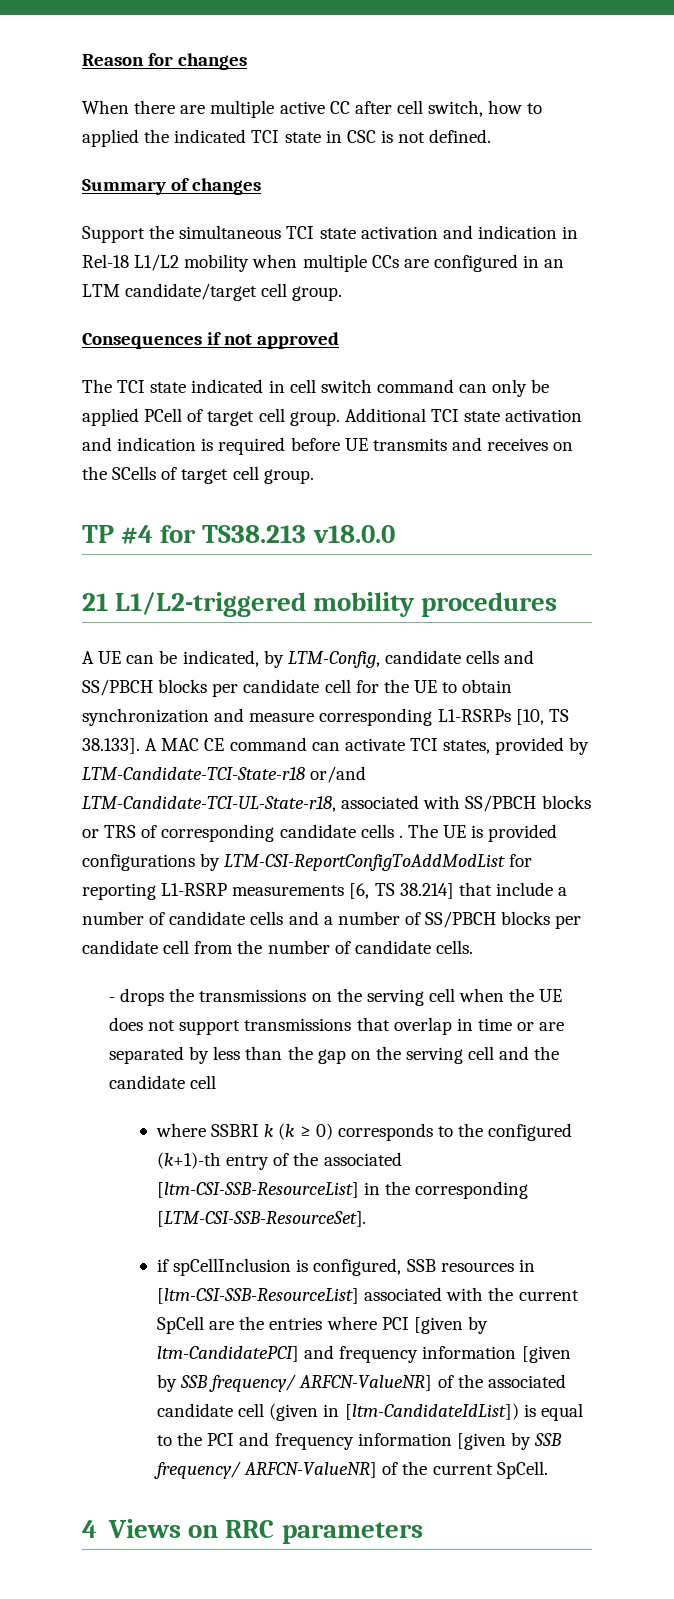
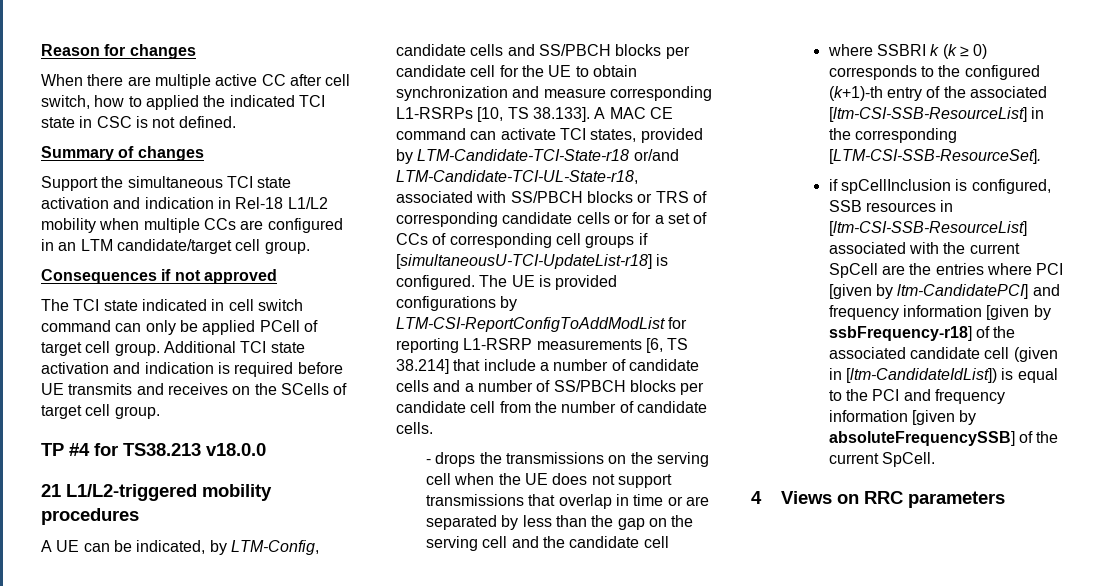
- A UE can be indicated, by LTM-Config, candidate cells and SS/PBCH blocks per candidate cell for the UE to obtain synchronization and measure corresponding L1-RSRPs [10, TS 38.133]. A MAC CE command can activate TCI states, provided by LTM-Candidate-TCI-State-r18 or/and LTM-Candidate-TCI-UL-State-r18, associated with SS/PBCH blocks or TRS of corresponding candidate cells .
+ A UE can be indicated, by LTM-Config, candidate cells and SS/PBCH blocks per candidate cell for the UE to obtain synchronization and measure corresponding L1-RSRPs [10, TS 38.133]. A MAC CE command can activate TCI states, provided by LTM-Candidate-TCI-State-r18 or/and LTM-Candidate-TCI-UL-State-r18, associated with SS/PBCH blocks or TRS of corresponding candidate cells or for a set of CCs of corresponding cell groups if [simultaneousU-TCI-UpdateList-r18] is configured.
- if spCellInclusion is configured, SSB resources in [ltm-CSI-SSB-ResourceList] associated with the current SpCell are the entries where PCI [given by ltm-CandidatePCI] and frequency information [given by SSB frequency/ ARFCN-ValueNR] of the associated candidate cell (given in [ltm-CandidateIdList]) is equal to the PCI and frequency information [given by SSB frequency/ ARFCN-ValueNR] of the current SpCell.
+ if spCellInclusion is configured, SSB resources in [ltm-CSI-SSB-ResourceList] associated with the current SpCell are the entries where PCI [given by ltm-CandidatePCI] and frequency information [given by ssbFrequency-r18] of the associated candidate cell (given in [ltm-CandidateIdList]) is equal to the PCI and frequency information [given by absoluteFrequencySSB] of the current SpCell.

